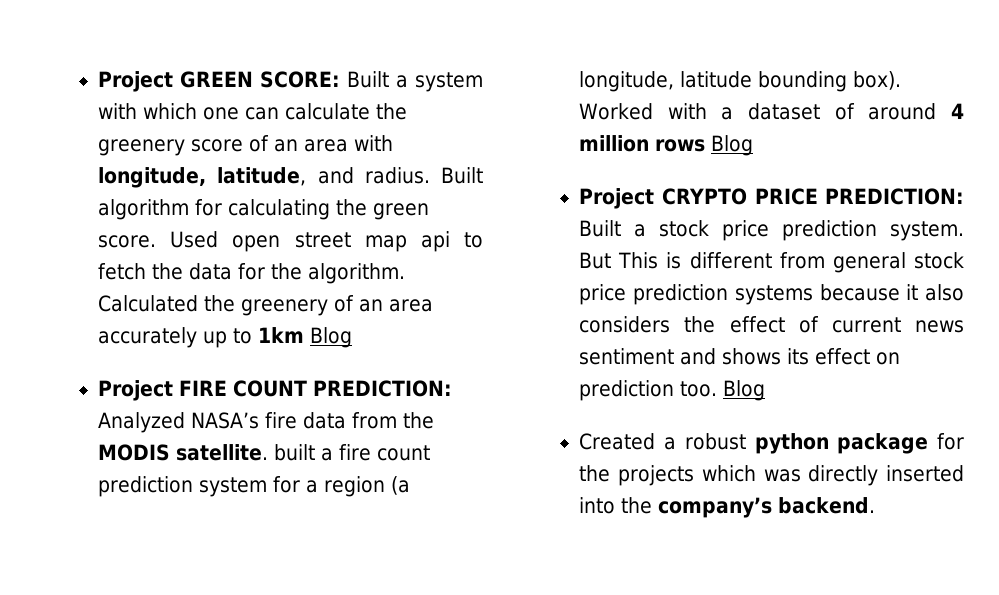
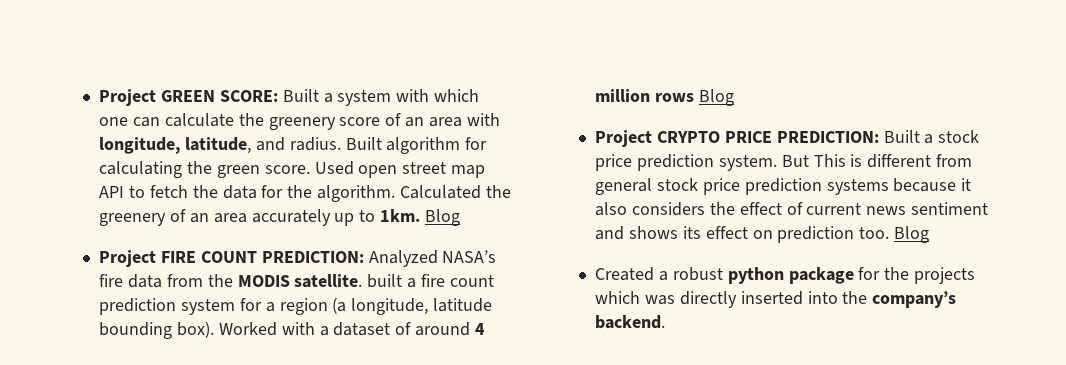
- Used open street map api to fetch the data for the algorithm.
+ Used open street map API to fetch the data for the algorithm.
- Calculated the greenery of an area accurately up to 1km Blog
+ Calculated the greenery of an area accurately up to 1km. Blog

